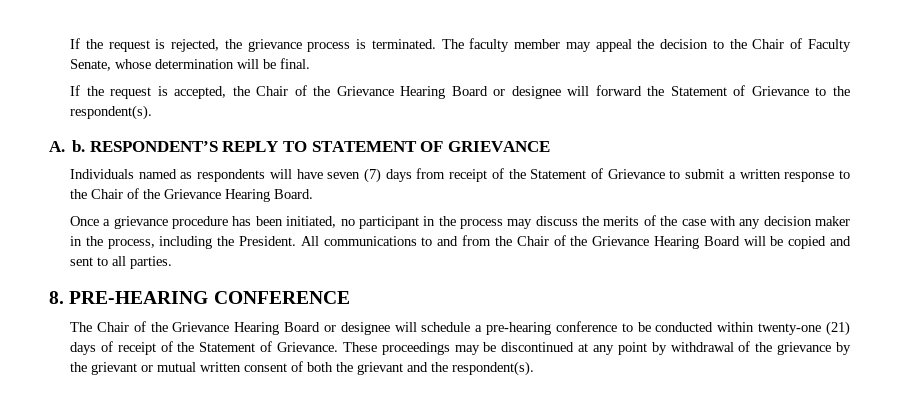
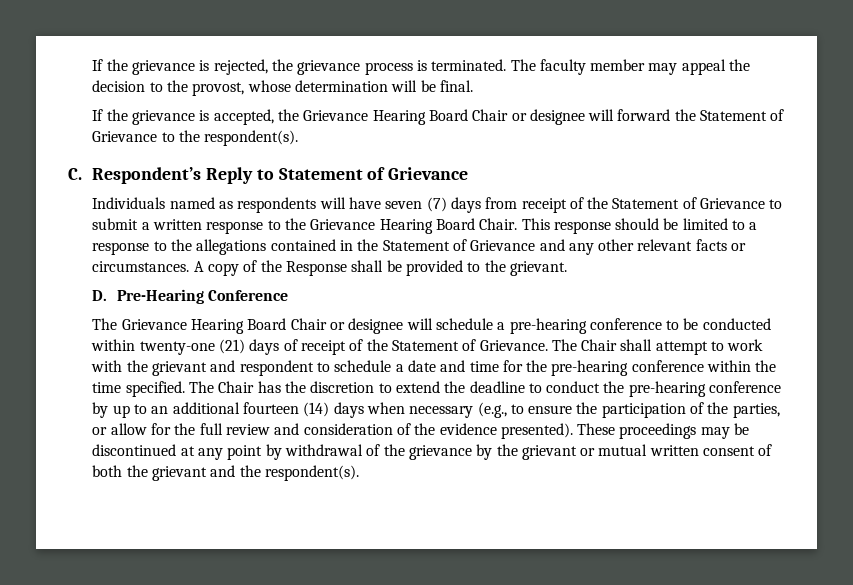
- If the request is rejected, the grievance process is terminated.
+ If the grievance is rejected, the grievance process is terminated.
- The faculty member may appeal the decision to the Chair of Faculty Senate, whose determination will be final.
+ The faculty member may appeal the decision to the provost, whose determination will be final.
- If the request is accepted, the Chair of the Grievance Hearing Board or designee will forward the Statement of Grievance to the respondent(s).
+ If the grievance is accepted, the Grievance Hearing Board Chair or designee will forward the Statement of Grievance to the respondent(s).
- A. b. RESPONDENT’S REPLY TO STATEMENT OF GRIEVANCE
+ C. Respondent’s Reply to Statement of Grievance
- Individuals named as respondents will have seven (7) days from receipt of the Statement of Grievance to submit a written response to the Chair of the Grievance Hearing Board.
- Once a grievance procedure has been initiated, no participant in the process may discuss the merits of the case with any decision maker in the process, including the President. All communications to and from the Chair of the Grievance Hearing Board will be copied and sent to all parties.
- 8. PRE-HEARING CONFERENCE
- The Chair of the Grievance Hearing Board or designee will schedule a pre-hearing conference to be conducted within twenty-one (21) days of receipt of the Statement of Grievance.
+ Individuals named as respondents will have seven (7) days from receipt of the Statement of Grievance to submit a written response to the Grievance Hearing Board Chair. This response should be limited to a response to the allegations contained in the Statement of Grievance and any other relevant facts or circumstances. A copy of the Response shall be provided to the grievant.
+ D. Pre-Hearing Conference
+ The Grievance Hearing Board Chair or designee will schedule a pre-hearing conference to be conducted within twenty-one (21) days of receipt of the Statement of Grievance.
+ The Chair shall attempt to work with the grievant and respondent to schedule a date and time for the pre-hearing conference within the time specified. The Chair has the discretion to extend the deadline to conduct the pre-hearing conference by up to an additional fourteen (14) days when necessary (e.g., to ensure the participation of the parties, or allow for the full review and consideration of the evidence presented).

